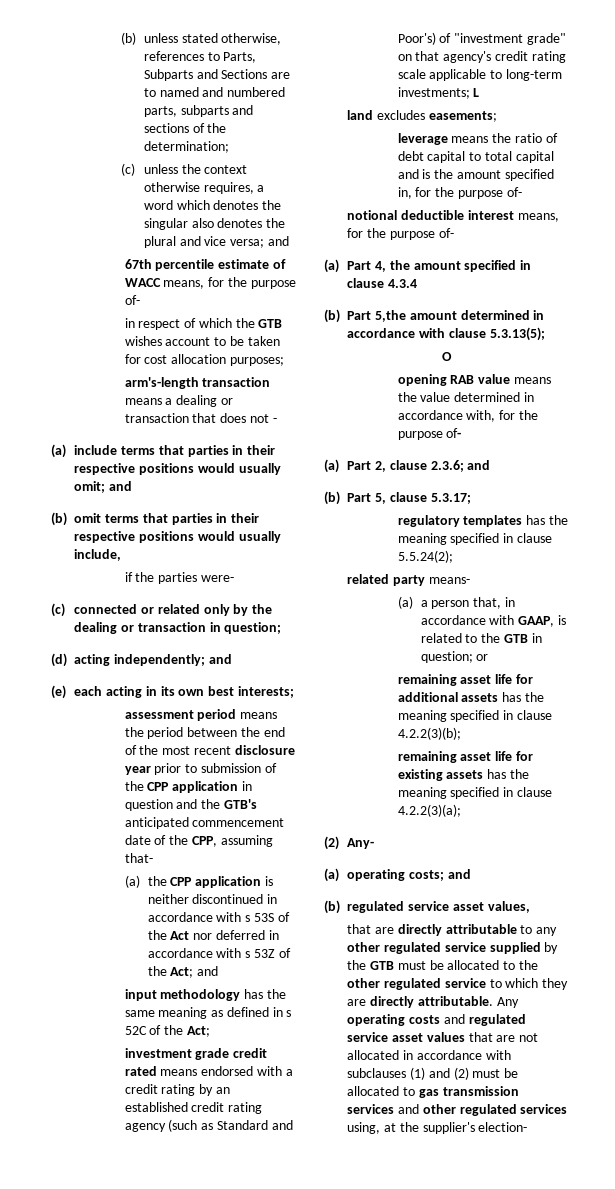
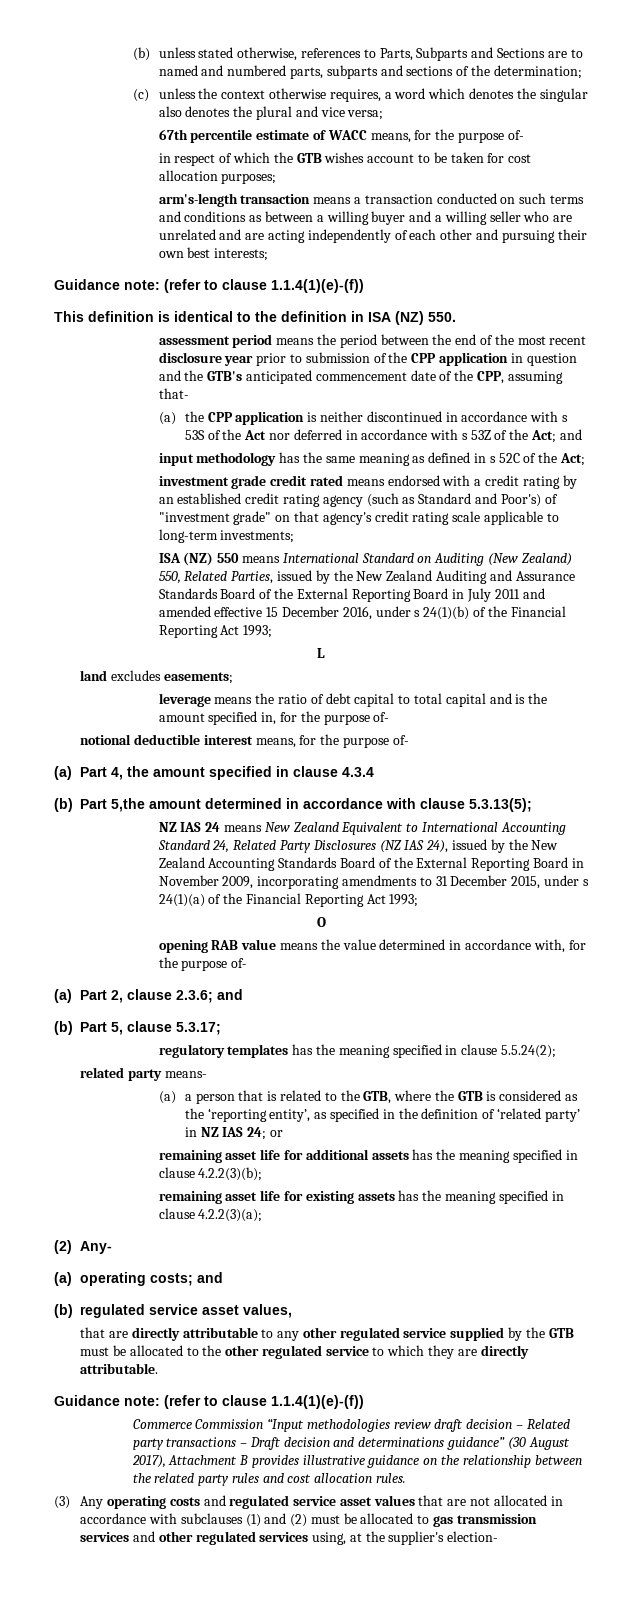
- (c) unless the context otherwise requires, a word which denotes the singular also denotes the plural and vice versa; and
+ (c) unless the context otherwise requires, a word which denotes the singular also denotes the plural and vice versa;
- arm's-length transaction means a dealing or transaction that does not -
- (a) include terms that parties in their respective positions would usually omit; and
- (b) omit terms that parties in their respective positions would usually include,
- if the parties were-
- (c) connected or related only by the dealing or transaction in question;
- (d) acting independently; and
- (e) each acting in its own best interests;
+ arm's-length transaction means a transaction conducted on such terms and conditions as between a willing buyer and a willing seller who are unrelated and are acting independently of each other and pursuing their own best interests;
+ Guidance note: (refer to clause 1.1.4(1)(e)-(f))
+ This definition is identical to the definition in ISA (NZ) 550.
- investment grade credit rated means endorsed with a credit rating by an established credit rating agency (such as Standard and Poor's) of "investment grade" on that agency's credit rating scale applicable to long-term investments; L
+ investment grade credit rated means endorsed with a credit rating by an established credit rating agency (such as Standard and Poor's) of "investment grade" on that agency's credit rating scale applicable to long-term investments;
+ ISA (NZ) 550 means International Standard on Auditing (New Zealand) 550, Related Parties, issued by the New Zealand Auditing and Assurance Standards Board of the External Reporting Board in July 2011 and amended effective 15 December 2016, under s 24(1)(b) of the Financial Reporting Act 1993;
+ L
+ NZ IAS 24 means New Zealand Equivalent to International Accounting Standard 24, Related Party Disclosures (NZ IAS 24), issued by the New Zealand Accounting Standards Board of the External Reporting Board in November 2009, incorporating amendments to 31 December 2015, under s 24(1)(a) of the Financial Reporting Act 1993;
- (a) a person that, in accordance with GAAP, is related to the GTB in question; or
+ (a) a person that is related to the GTB, where the GTB is considered as the ‘reporting entity’, as specified in the definition of ‘related party’ in NZ IAS 24; or
- that are directly attributable to any other regulated service supplied by the GTB must be allocated to the other regulated service to which they are directly attributable. Any operating costs and regulated service asset values that are not allocated in accordance with subclauses (1) and (2) must be allocated to gas transmission services and other regulated services using, at the supplier's election-
+ that are directly attributable to any other regulated service supplied by the GTB must be allocated to the other regulated service to which they are directly attributable.
+ Guidance note: (refer to clause 1.1.4(1)(e)-(f))
+ Commerce Commission “Input methodologies review draft decision – Related party transactions – Draft decision and determinations guidance” (30 August 2017), Attachment B provides illustrative guidance on the relationship between the related party rules and cost allocation rules.
+ (3) Any operating costs and regulated service asset values that are not allocated in accordance with subclauses (1) and (2) must be allocated to gas transmission services and other regulated services using, at the supplier's election-

